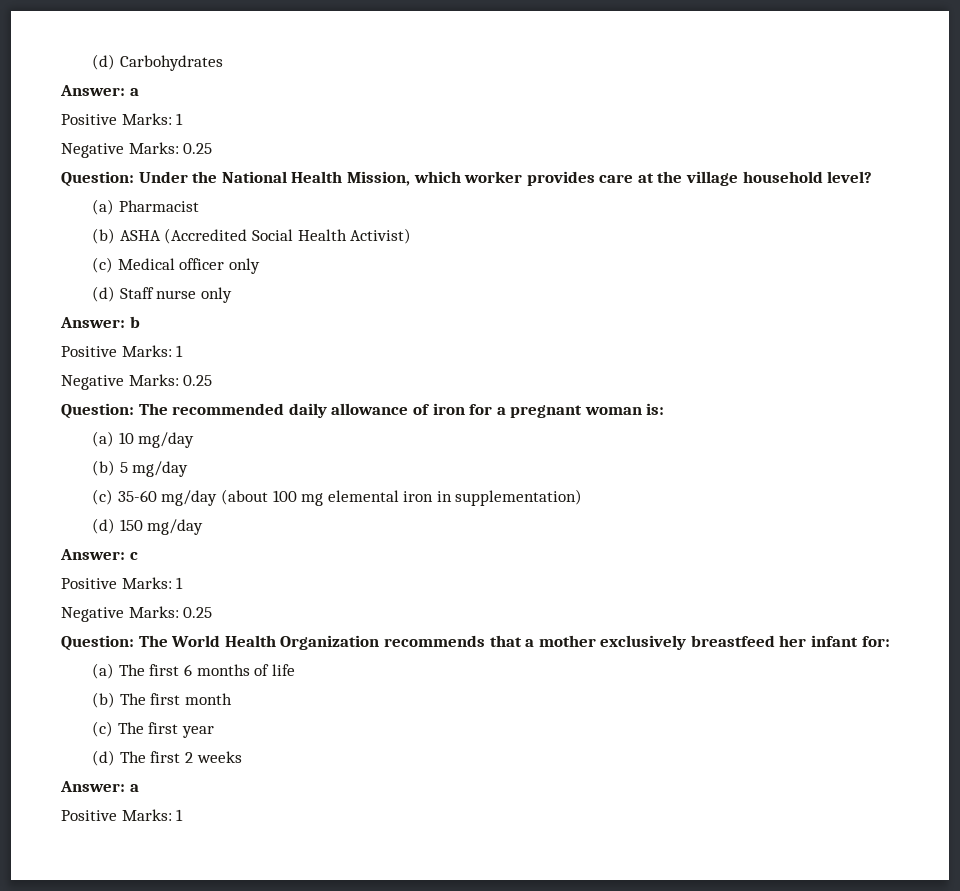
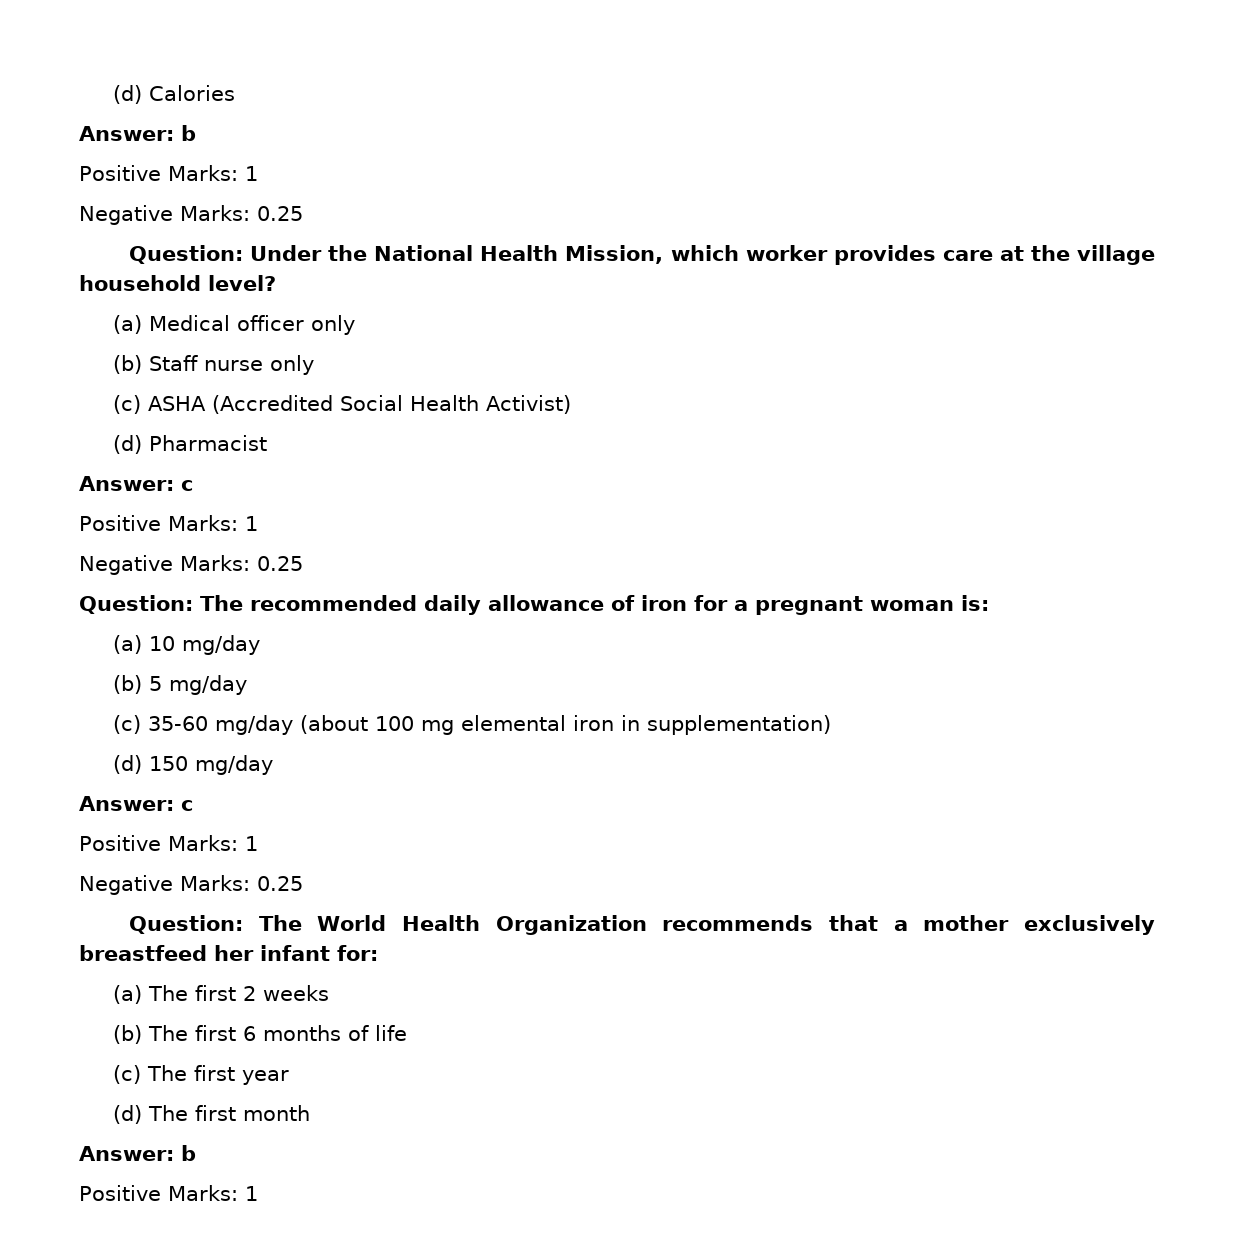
- (d) Carbohydrates
- Answer: a
+ (d) Calories
+ Answer: b
- (a) Pharmacist
- (b) ASHA (Accredited Social Health Activist)
+ (a) Medical officer only
+ (b) Staff nurse only
+ (c) ASHA (Accredited Social Health Activist)
- (c) Medical officer only
- (d) Staff nurse only
- Answer: b
+ (d) Pharmacist
+ Answer: c
- (a) The first 6 months of life
+ (a) The first 2 weeks
+ (b) The first 6 months of life
- (b) The first month
- (d) The first 2 weeks
- Answer: a
+ (d) The first month
+ Answer: b

